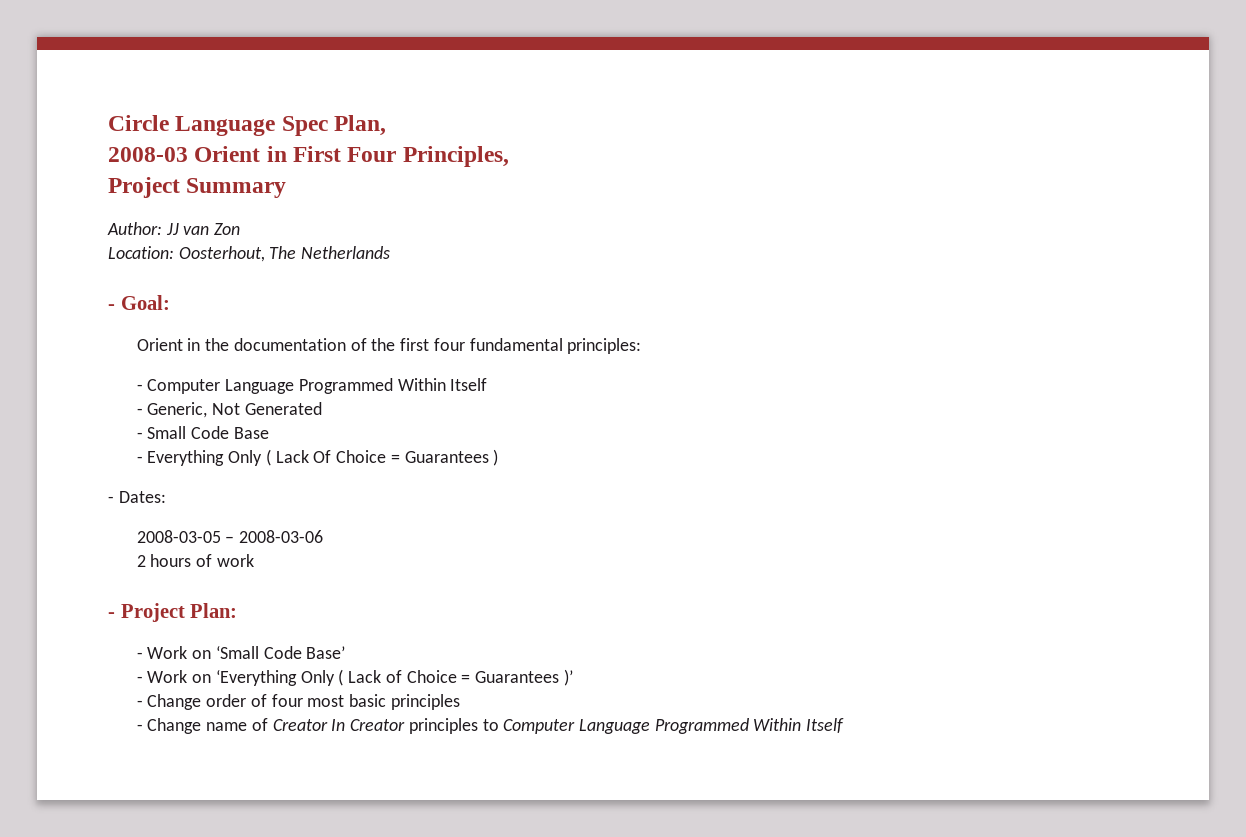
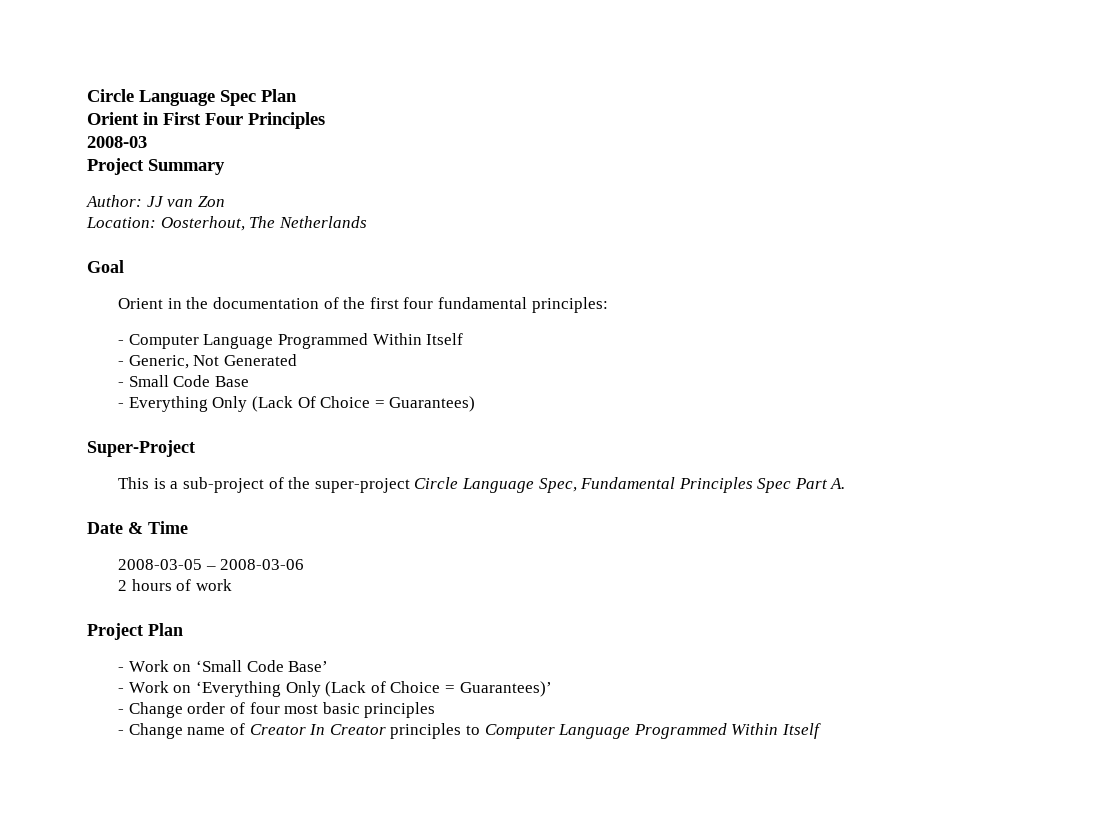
- Circle Language Spec Plan,
- 2008-03 Orient in First Four Principles,
+ Circle Language Spec Plan
+ Orient in First Four Principles
+ 2008-03
- - Goal:
+ Goal
- - Everything Only ( Lack Of Choice = Guarantees )
- - Dates:
+ - Everything Only (Lack Of Choice = Guarantees)
+ Super-Project
+ This is a sub-project of the super-project Circle Language Spec, Fundamental Principles Spec Part A.
+ Date & Time
- - Project Plan:
+ Project Plan
- - Work on ‘Everything Only ( Lack of Choice = Guarantees )’
+ - Work on ‘Everything Only (Lack of Choice = Guarantees)’

